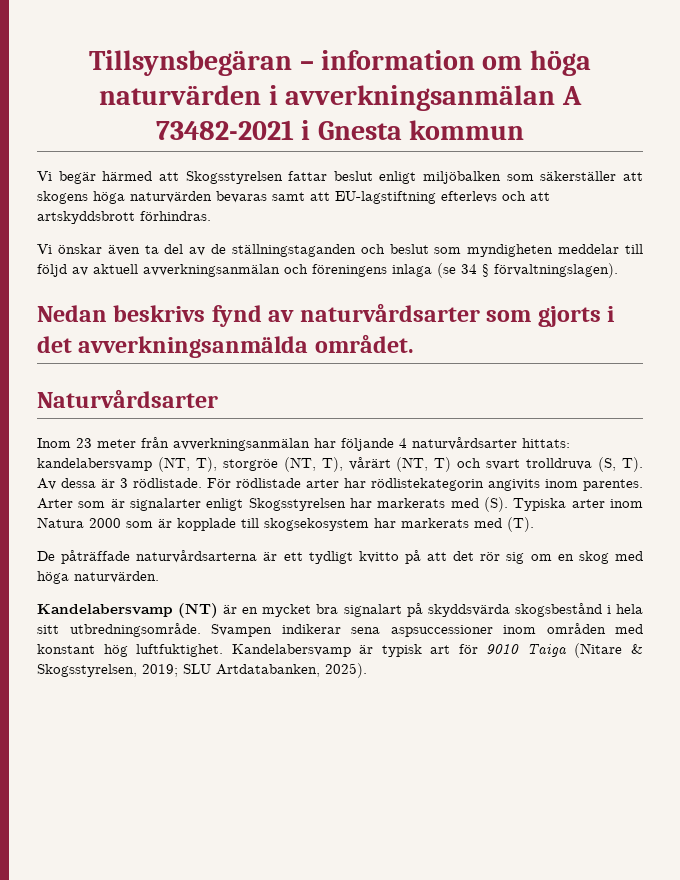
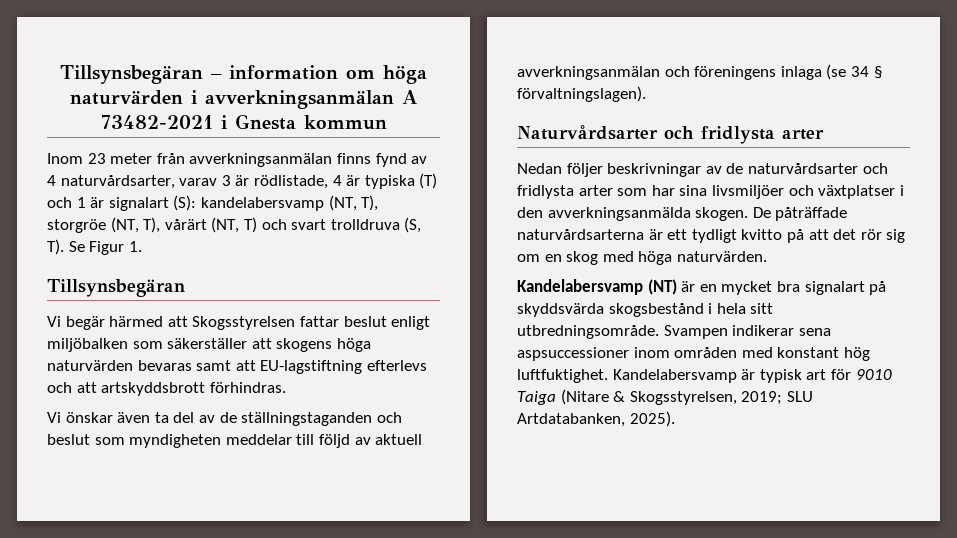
+ Inom 23 meter från avverkningsanmälan finns fynd av 4 naturvårdsarter, varav 3 är rödlistade, 4 är typiska (T) och 1 är signalart (S): kandelabersvamp (NT, T), storgröe (NT, T), vårärt (NT, T) och svart trolldruva (S, T). Se Figur 1.
+ Tillsynsbegäran
- Nedan beskrivs fynd av naturvårdsarter som gjorts i det avverkningsanmälda området.
- Naturvårdsarter
- Inom 23 meter från avverkningsanmälan har följande 4 naturvårdsarter hittats: kandelabersvamp (NT, T), storgröe (NT, T), vårärt (NT, T) och svart trolldruva (S, T). Av dessa är 3 rödlistade. För rödlistade arter har rödlistekategorin angivits inom parentes. Arter som är signalarter enligt Skogsstyrelsen har markerats med (S). Typiska arter inom Natura 2000 som är kopplade till skogsekosystem har markerats med (T).
- De påträffade naturvårdsarterna är ett tydligt kvitto på att det rör sig om en skog med höga naturvärden.
+ Naturvårdsarter och fridlysta arter
+ Nedan följer beskrivningar av de naturvårdsarter och fridlysta arter som har sina livsmiljöer och växtplatser i den avverkningsanmälda skogen. De påträffade naturvårdsarterna är ett tydligt kvitto på att det rör sig om en skog med höga naturvärden.

